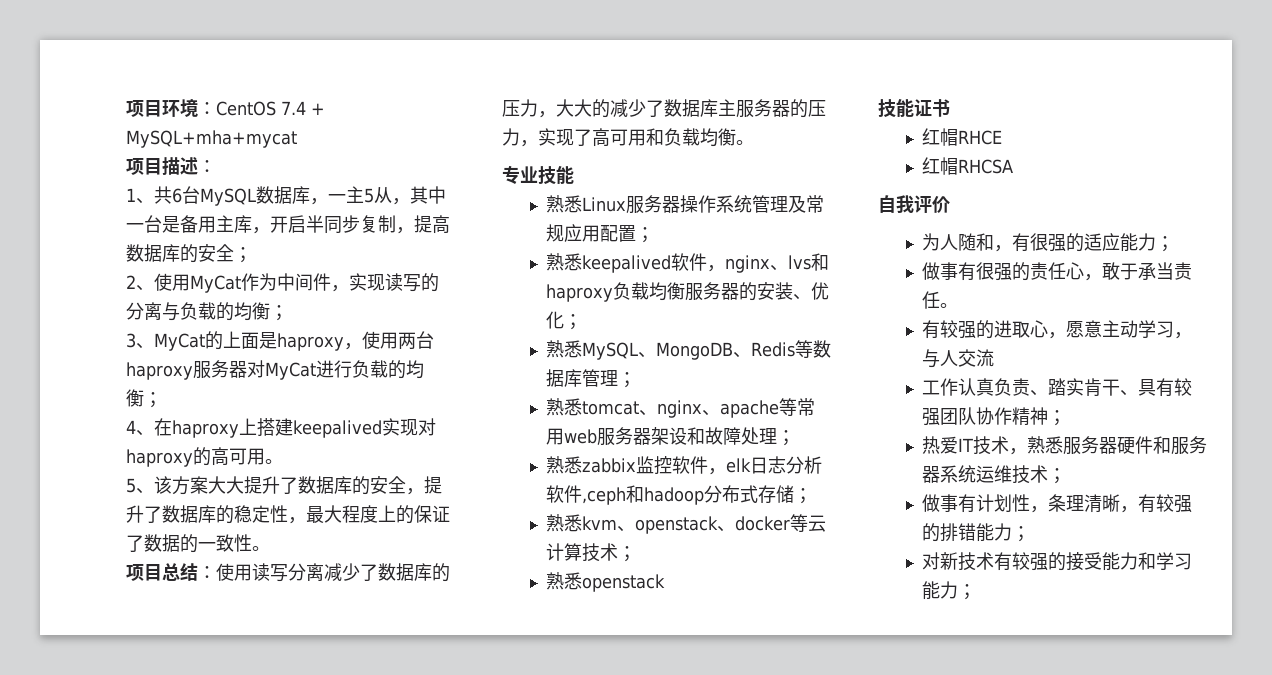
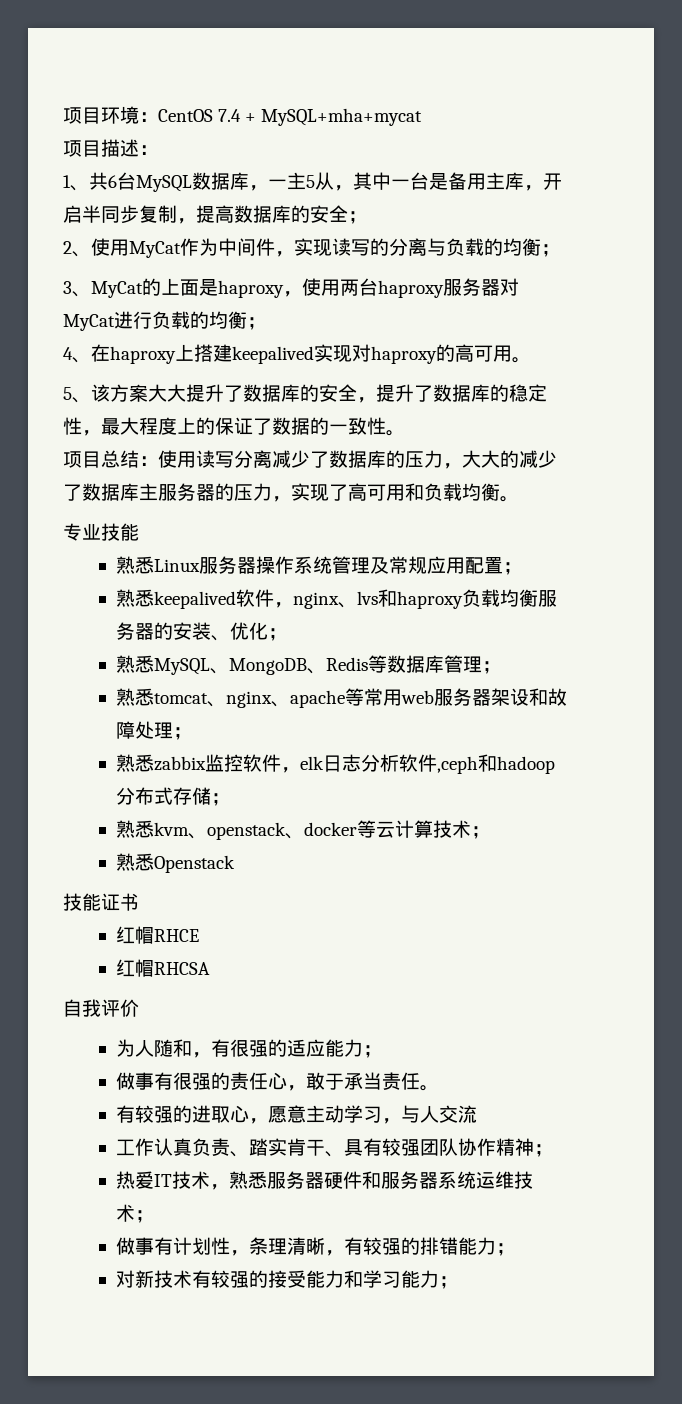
- 熟悉openstack
+ 熟悉Openstack

